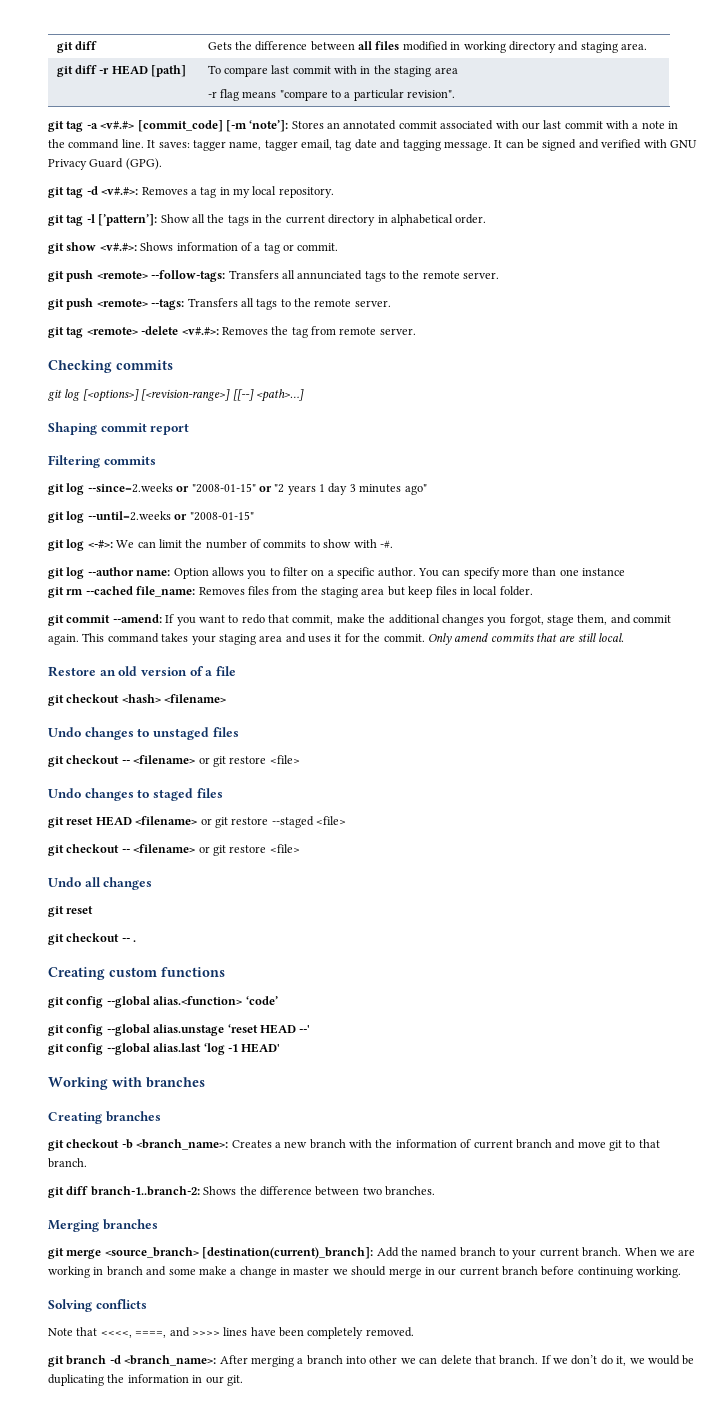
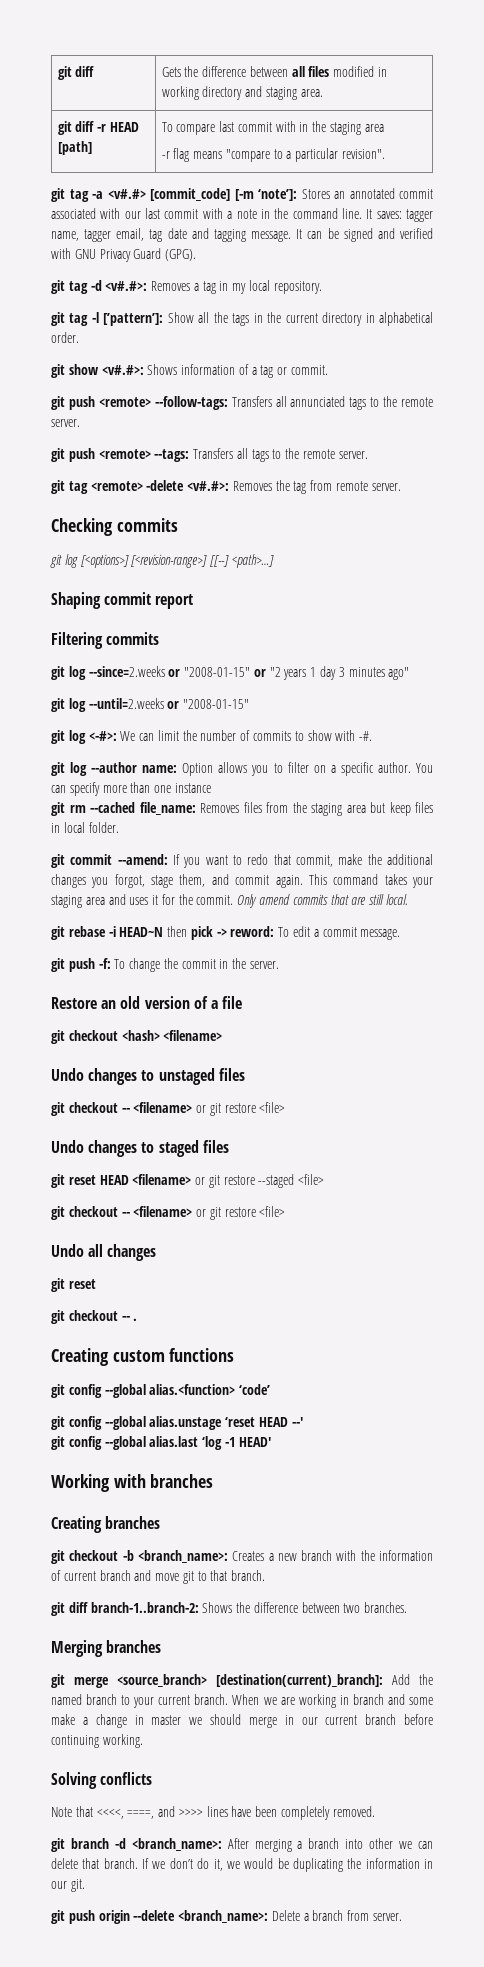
+ git rebase -i HEAD~N then pick -> reword: To edit a commit message.
+ git push -f: To change the commit in the server.
+ git push origin --delete <branch_name>: Delete a branch from server.

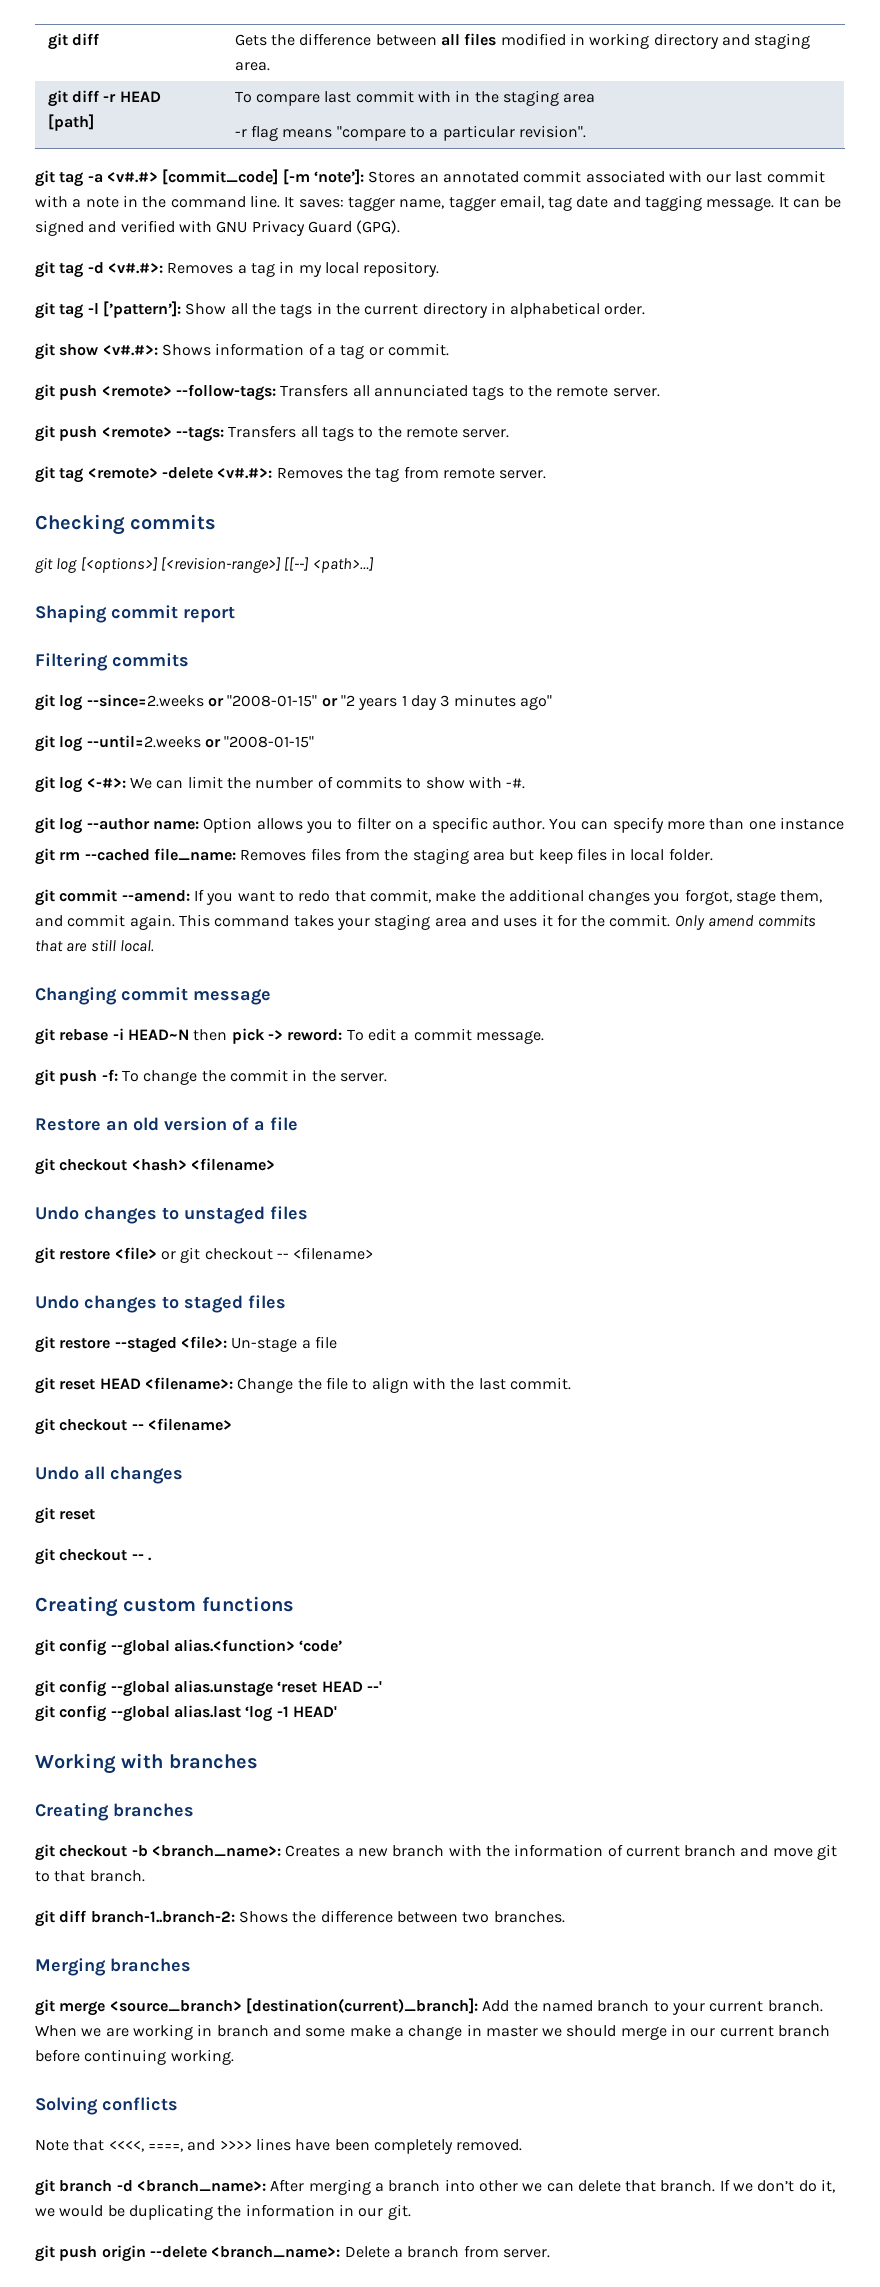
+ Changing commit message
  Undo changes to unstaged files
- git checkout -- <filename> or git restore <file>
+ git restore <file> or git checkout -- <filename>
- git reset HEAD <filename> or git restore --staged <file>
- git checkout -- <filename> or git restore <file>
+ git restore --staged <file>: Un-stage a file
+ git reset HEAD <filename>: Change the file to align with the last commit.
+ git checkout -- <filename>

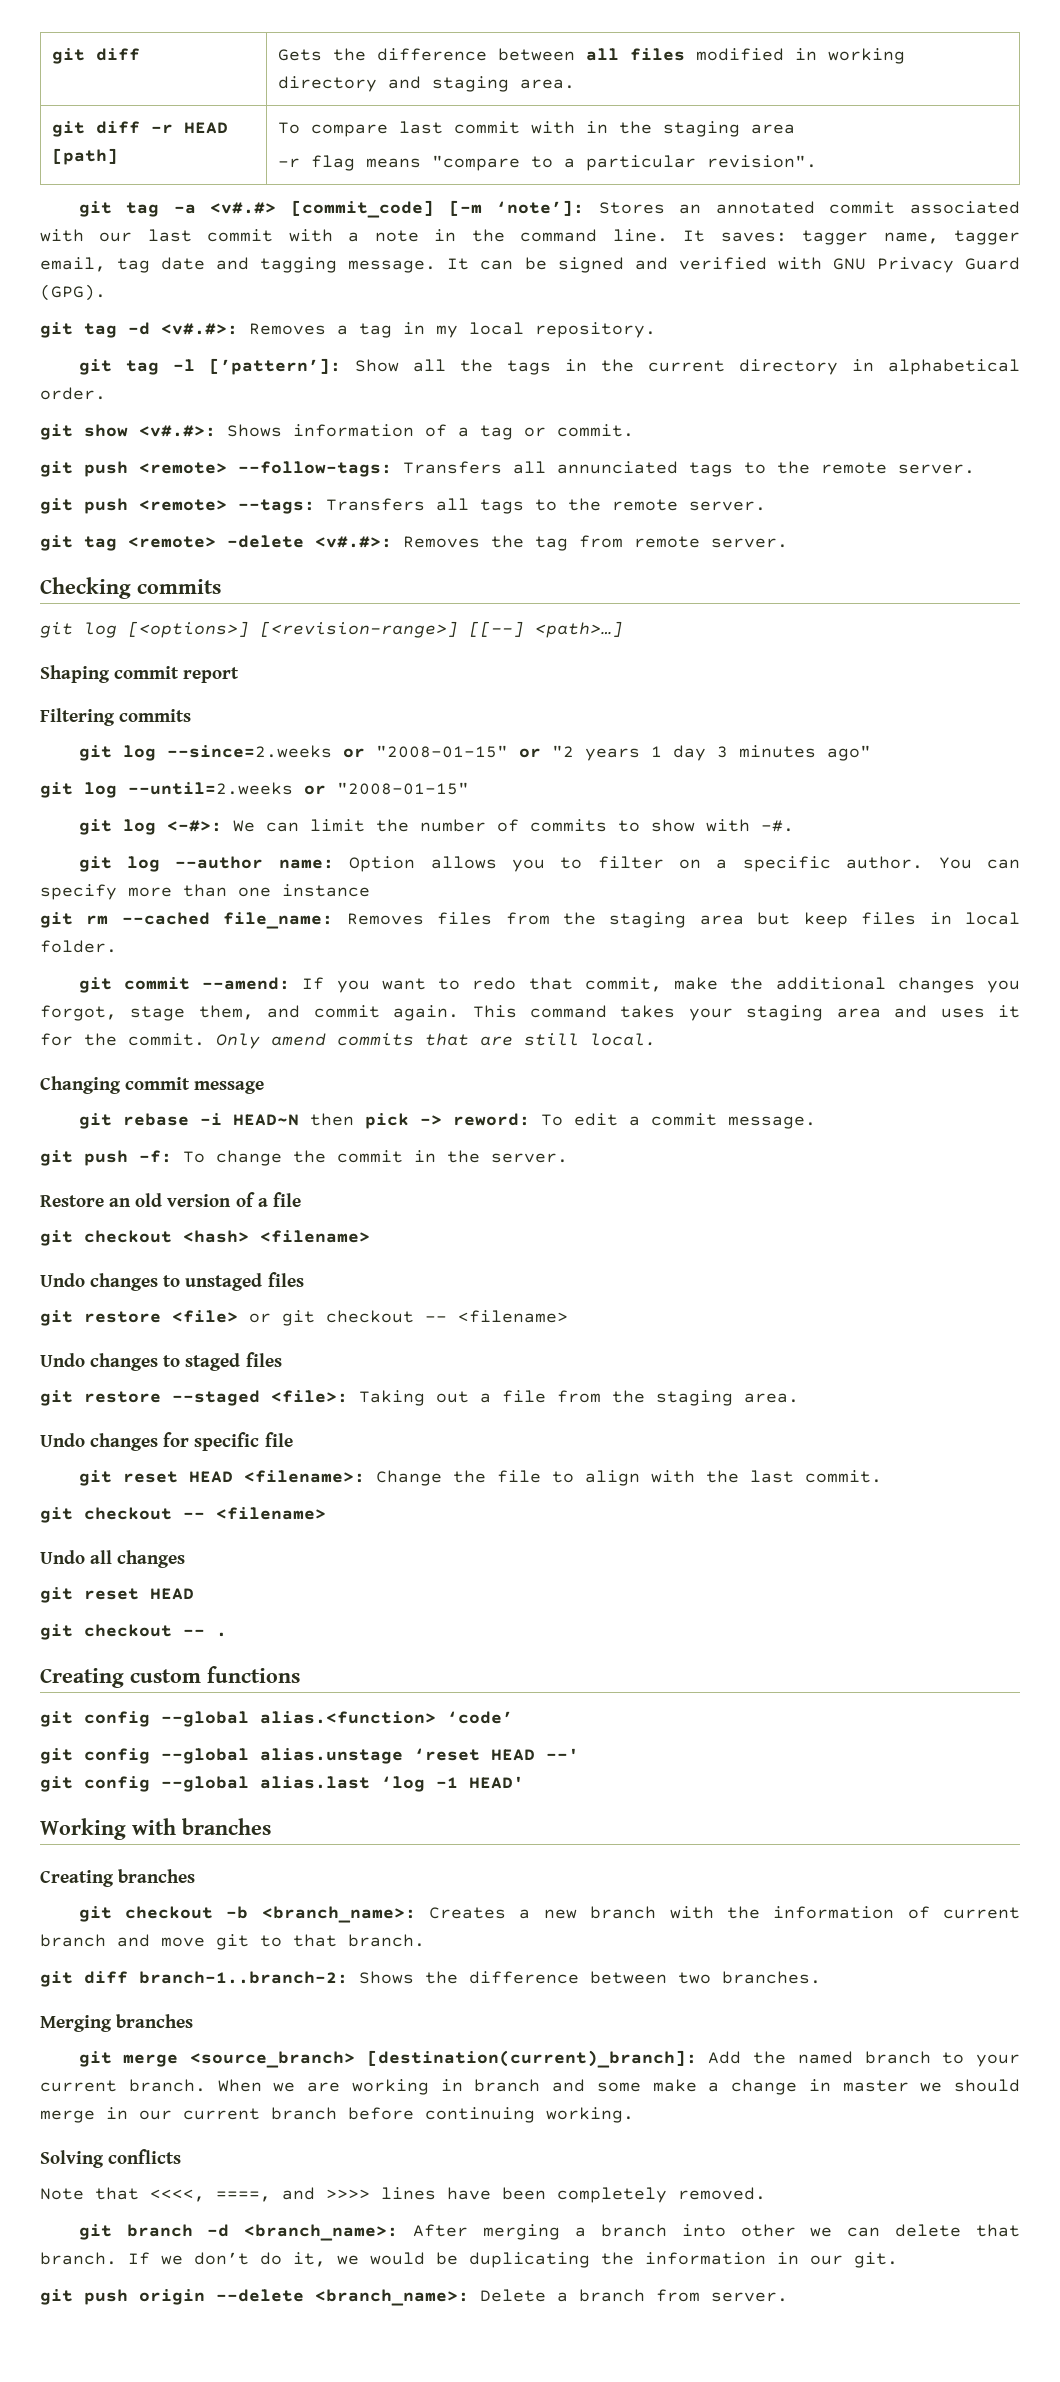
- git restore --staged <file>: Un-stage a file
+ git restore --staged <file>: Taking out a file from the staging area.
+ Undo changes for specific file
  Undo all changes
- git reset
+ git reset HEAD

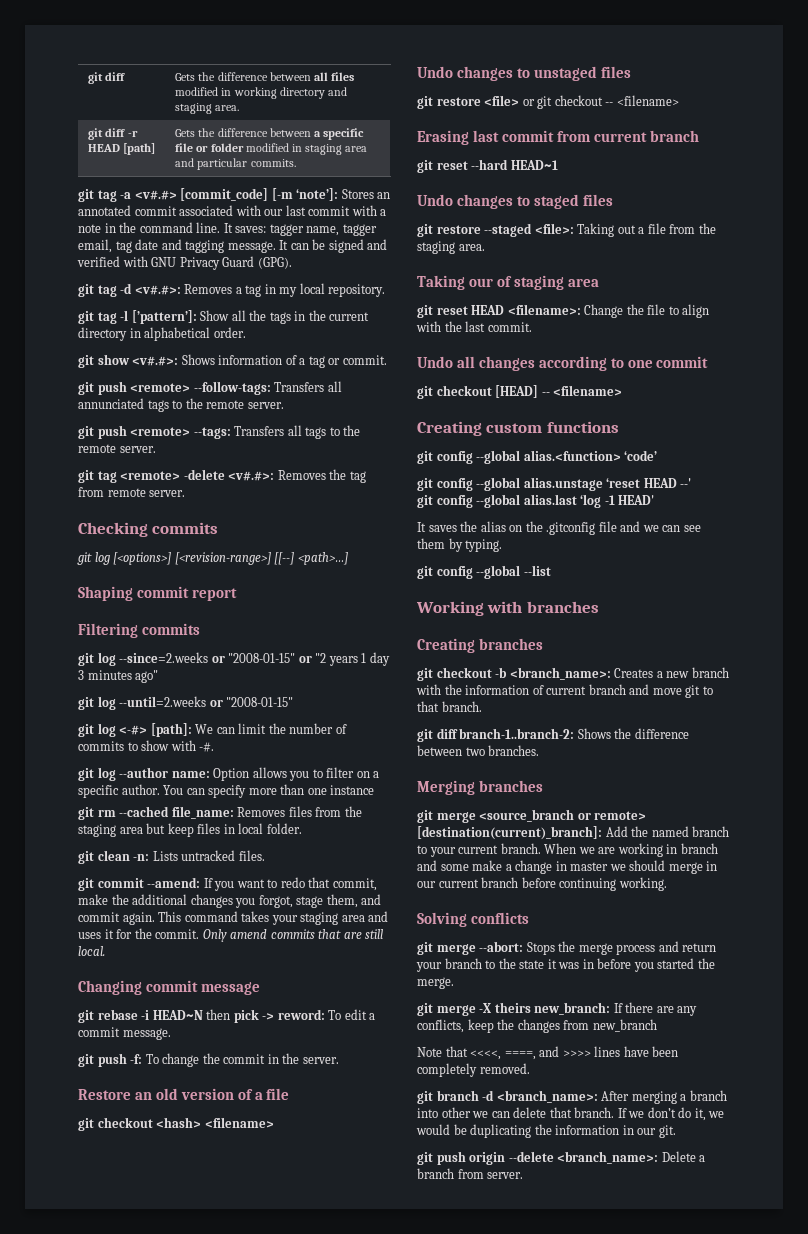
- git diff -r HEAD [path] | To compare last commit with in the staging area
- -r flag means "compare to a particular revision".
+ git diff -r HEAD [path] | Gets the difference between a specific file or folder modified in staging area and particular commits.
- git log <-#>: We can limit the number of commits to show with -#.
+ git log <-#> [path]: We can limit the number of commits to show with -#.
+ git clean -n: Lists untracked files.
+ Erasing last commit from current branch
+ git reset --hard HEAD~1
- Undo changes for specific file
+ Taking our of staging area
  git reset HEAD <filename>: Change the file to align with the last commit.
- git checkout -- <filename>
- Undo all changes
- git reset HEAD
- git checkout -- .
+ Undo all changes according to one commit
+ git checkout [HEAD] -- <filename>
+ It saves the alias on the .gitconfig file and we can see them by typing.
+ git config --global --list
- git merge <source_branch> [destination(current)_branch]: Add the named branch to your current branch.
+ git merge <source_branch or remote> [destination(current)_branch]: Add the named branch to your current branch.
+ git merge --abort: Stops the merge process and return your branch to the state it was in before you started the merge.
+ git merge -X theirs new_branch: If there are any conflicts, keep the changes from new_branch

